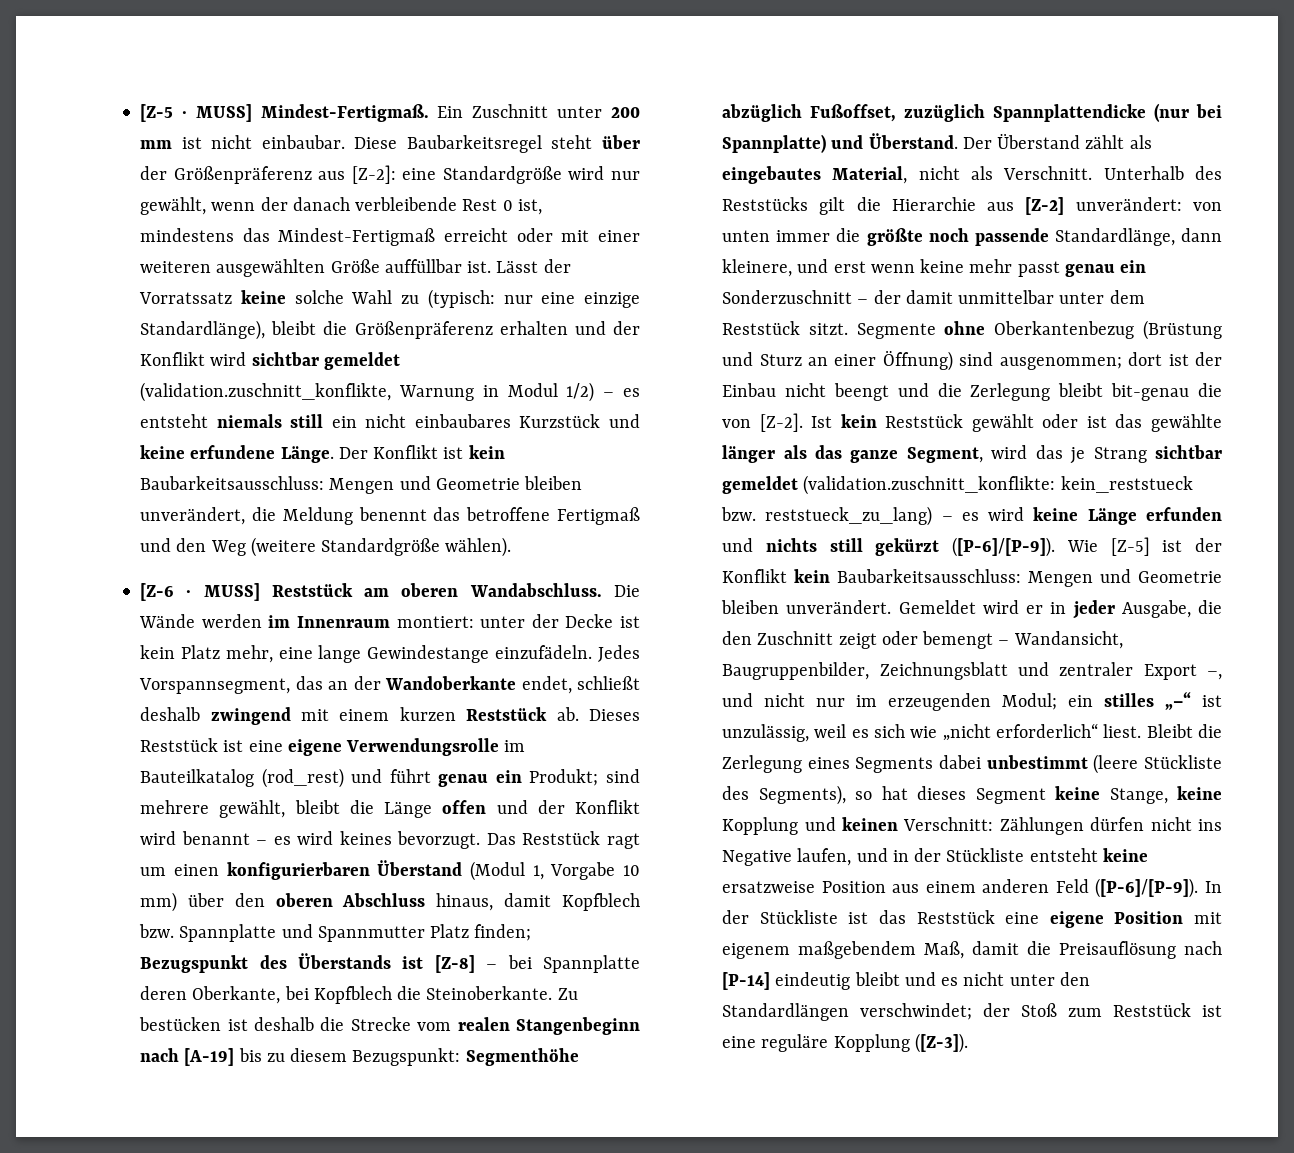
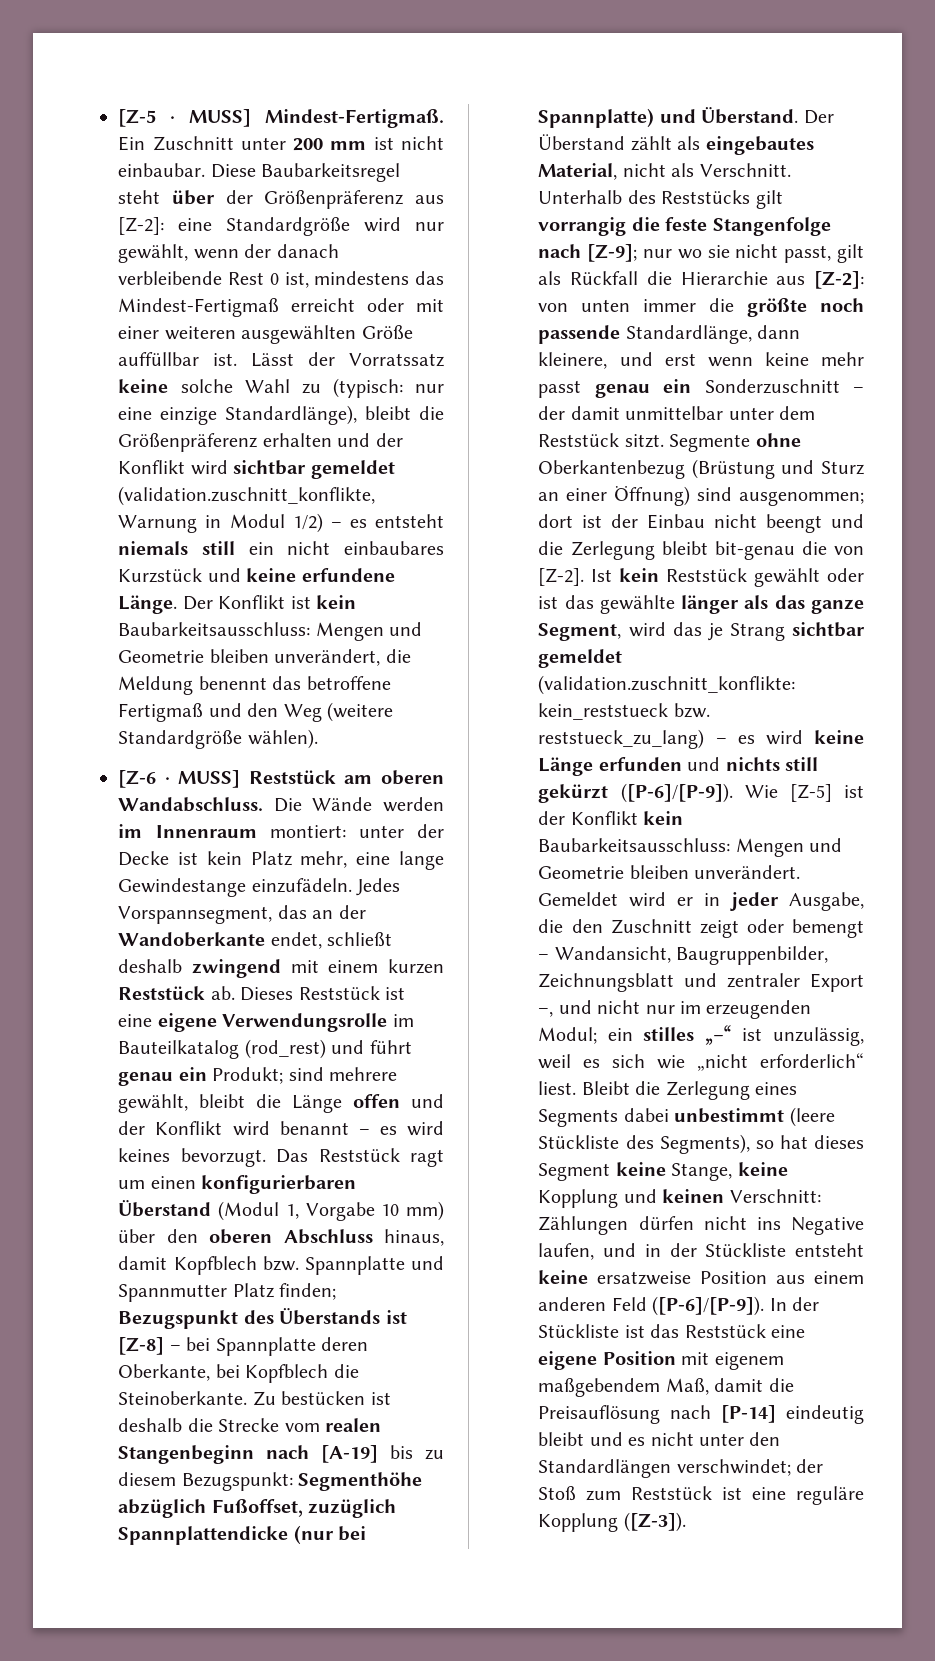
- Unterhalb des Reststücks gilt die Hierarchie aus [Z-2] unverändert: von unten immer die größte noch passende Standardlänge, dann kleinere, und erst wenn keine mehr passt genau ein Sonderzuschnitt – der damit unmittelbar unter dem Reststück sitzt.
+ Unterhalb des Reststücks gilt vorrangig die feste Stangenfolge nach [Z-9]; nur wo sie nicht passt, gilt als Rückfall die Hierarchie aus [Z-2]: von unten immer die größte noch passende Standardlänge, dann kleinere, und erst wenn keine mehr passt genau ein Sonderzuschnitt – der damit unmittelbar unter dem Reststück sitzt.

